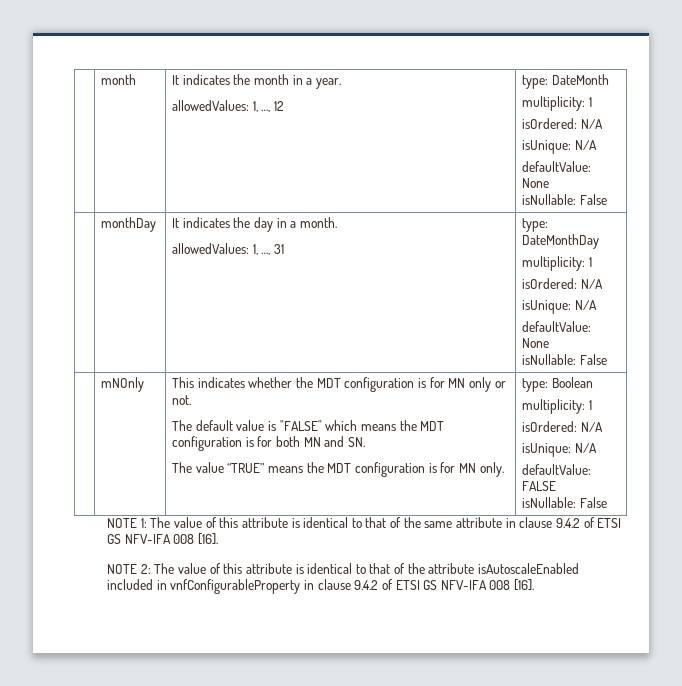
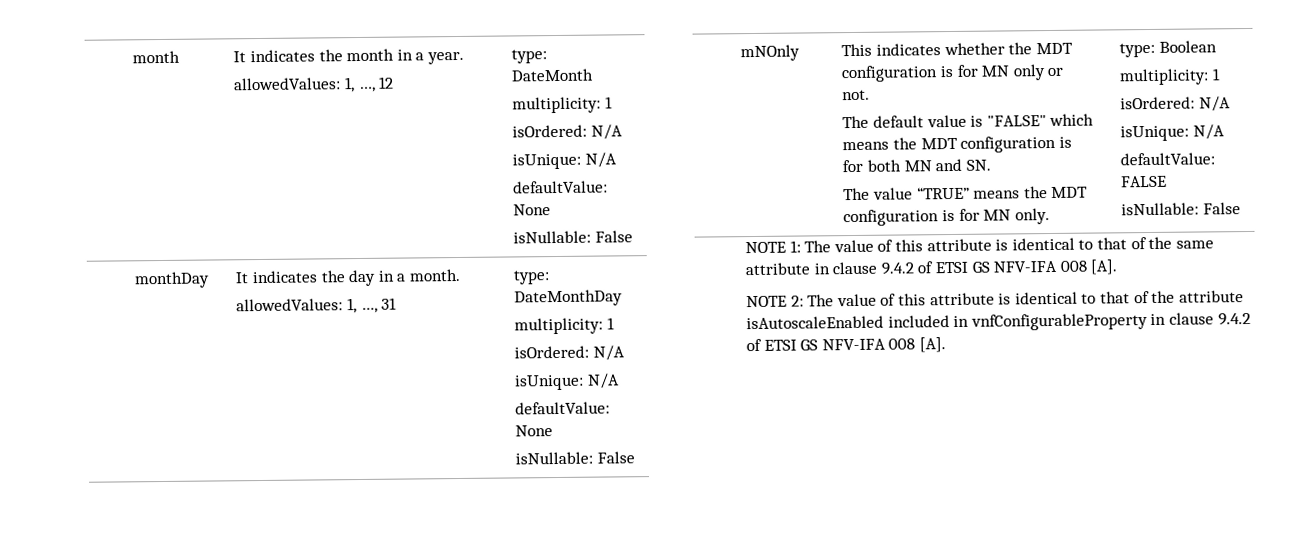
- NOTE 1: The value of this attribute is identical to that of the same attribute in clause 9.4.2 of ETSI GS NFV-IFA 008 [16].
+ NOTE 1: The value of this attribute is identical to that of the same attribute in clause 9.4.2 of ETSI GS NFV-IFA 008 [A].
- NOTE 2: The value of this attribute is identical to that of the attribute isAutoscaleEnabled included in vnfConfigurableProperty in clause 9.4.2 of ETSI GS NFV-IFA 008 [16].
+ NOTE 2: The value of this attribute is identical to that of the attribute isAutoscaleEnabled included in vnfConfigurableProperty in clause 9.4.2 of ETSI GS NFV-IFA 008 [A].

